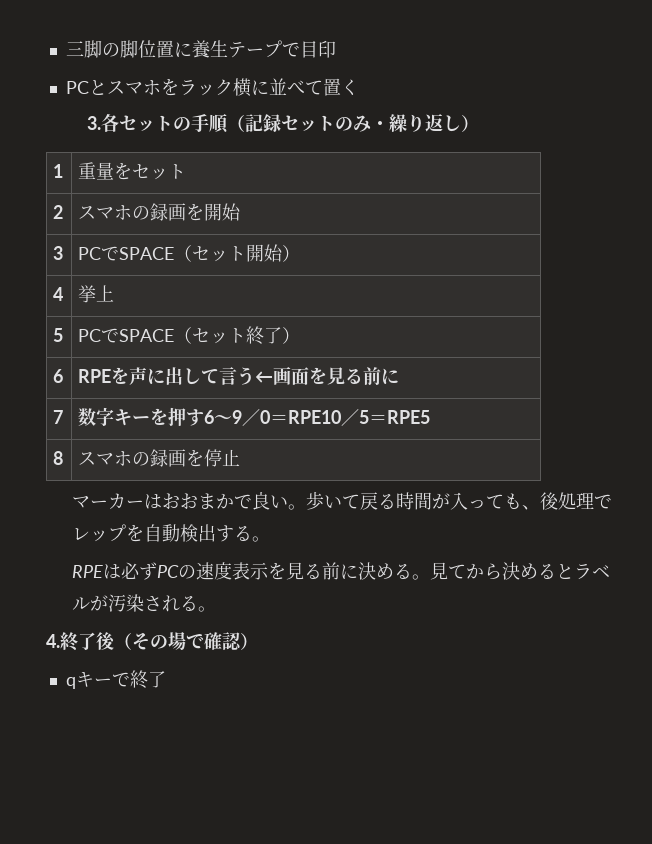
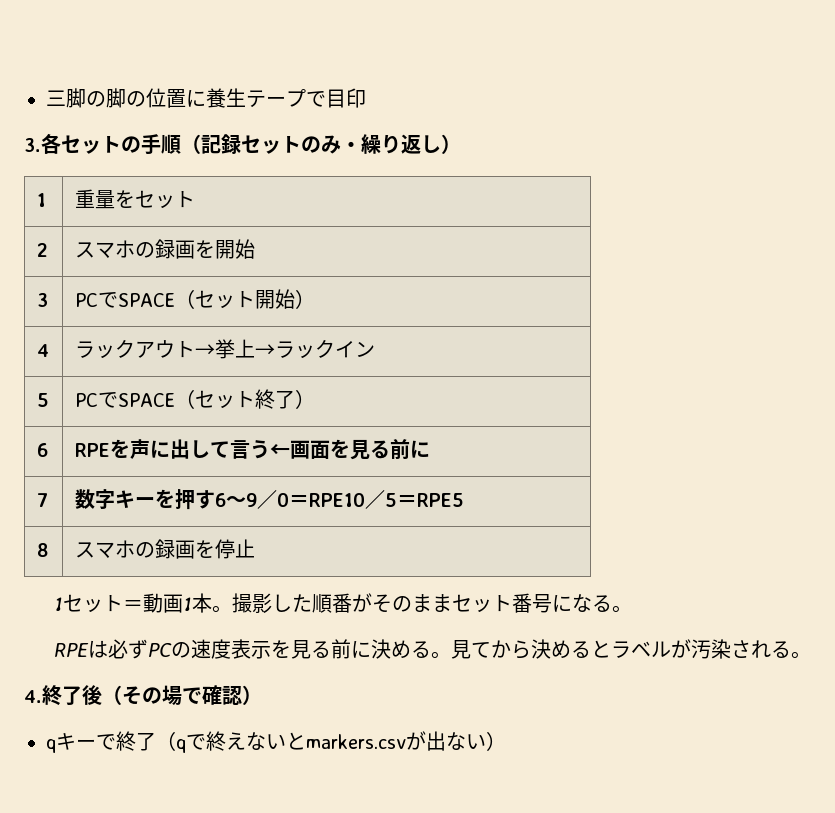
- 三脚の脚位置に養生テープで目印
+ 三脚の脚の位置に養生テープで目印
- PCとスマホをラック横に並べて置く
- 4 | 挙上
+ 4 | ラックアウト→挙上→ラックイン
- マーカーはおおまかで良い。歩いて戻る時間が入っても、後処理でレップを自動検出する。
+ 1セット＝動画1本。撮影した順番がそのままセット番号になる。
- qキーで終了
+ qキーで終了（qで終えないとmarkers.csvが出ない）

